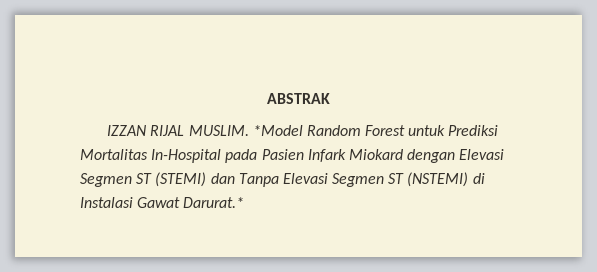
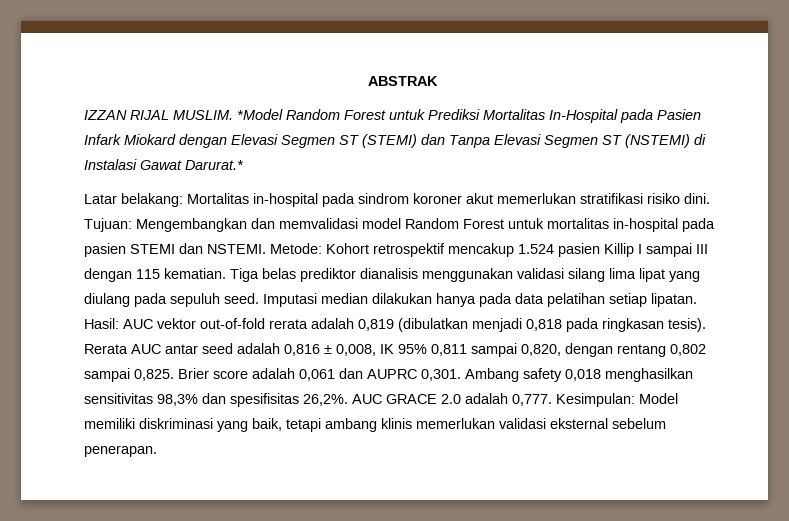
+ Latar belakang: Mortalitas in-hospital pada sindrom koroner akut memerlukan stratifikasi risiko dini. Tujuan: Mengembangkan dan memvalidasi model Random Forest untuk mortalitas in-hospital pada pasien STEMI dan NSTEMI. Metode: Kohort retrospektif mencakup 1.524 pasien Killip I sampai III dengan 115 kematian. Tiga belas prediktor dianalisis menggunakan validasi silang lima lipat yang diulang pada sepuluh seed. Imputasi median dilakukan hanya pada data pelatihan setiap lipatan. Hasil: AUC vektor out-of-fold rerata adalah 0,819 (dibulatkan menjadi 0,818 pada ringkasan tesis). Rerata AUC antar seed adalah 0,816 ± 0,008, IK 95% 0,811 sampai 0,820, dengan rentang 0,802 sampai 0,825. Brier score adalah 0,061 dan AUPRC 0,301. Ambang safety 0,018 menghasilkan sensitivitas 98,3% dan spesifisitas 26,2%. AUC GRACE 2.0 adalah 0,777. Kesimpulan: Model memiliki diskriminasi yang baik, tetapi ambang klinis memerlukan validasi eksternal sebelum penerapan.

